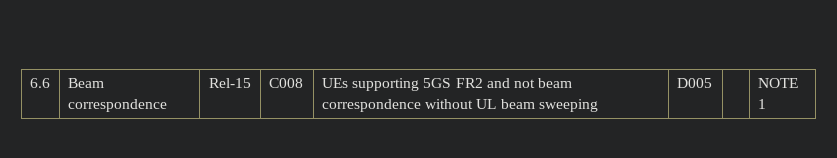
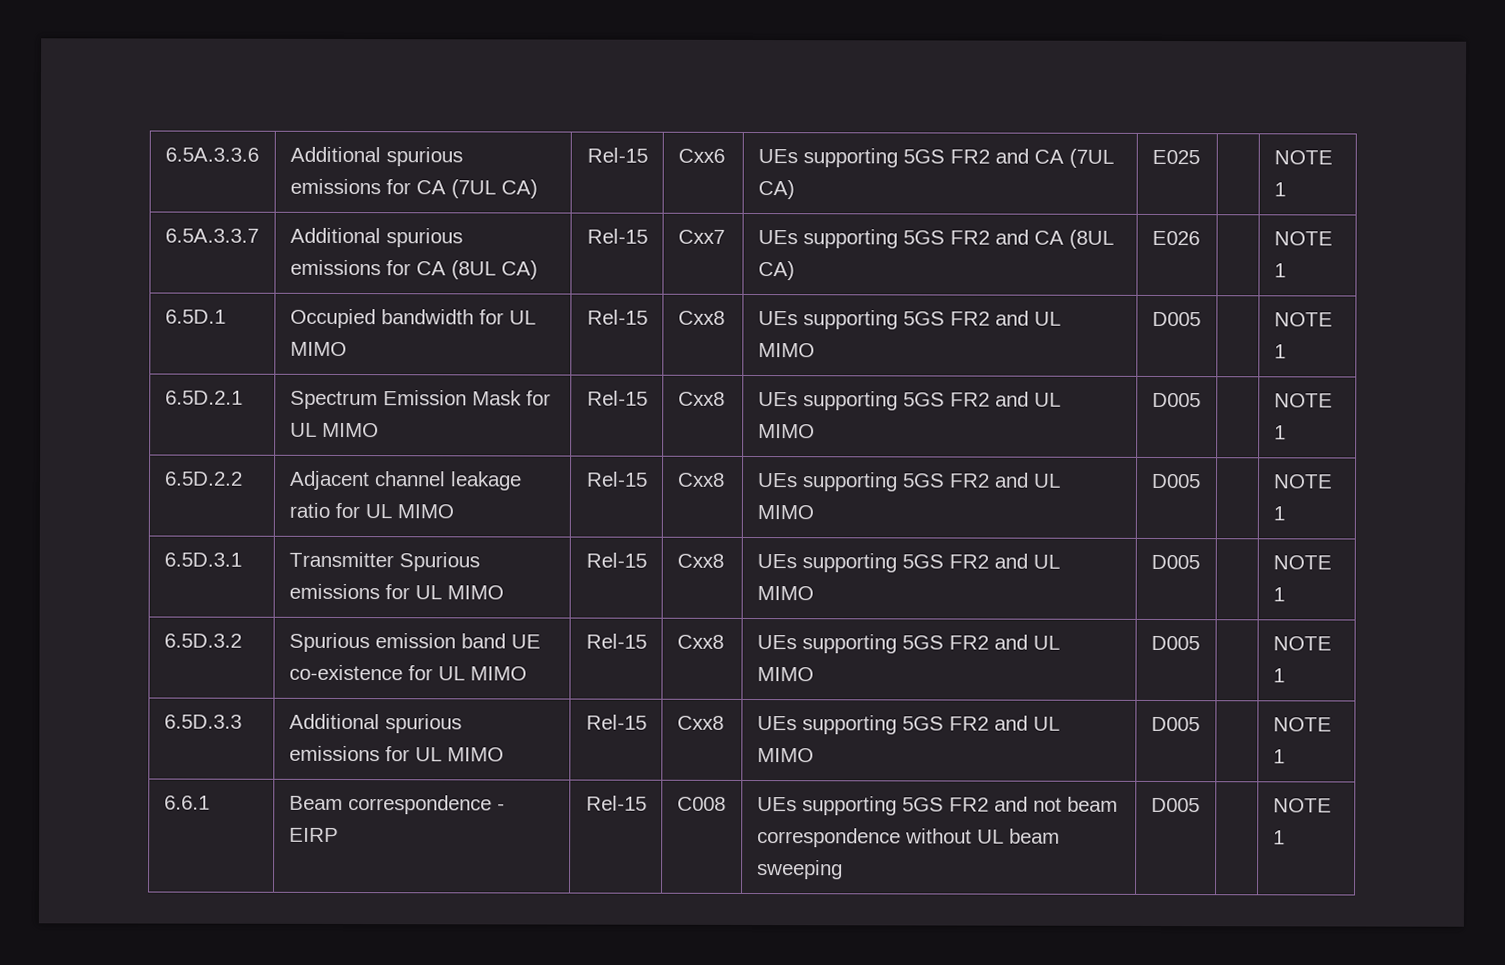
- 6.6 | Beam correspondence | Rel-15 | C008 | UEs supporting 5GS FR2 and not beam correspondence without UL beam sweeping | D005 | | NOTE 1
+ 6.5A.3.3.6 | Additional spurious emissions for CA (7UL CA) | Rel-15 | Cxx6 | UEs supporting 5GS FR2 and CA (7UL CA) | E025 | | NOTE 1
+ 6.5A.3.3.7 | Additional spurious emissions for CA (8UL CA) | Rel-15 | Cxx7 | UEs supporting 5GS FR2 and CA (8UL CA) | E026 | | NOTE 1
+ 6.5D.1 | Occupied bandwidth for UL MIMO | Rel-15 | Cxx8 | UEs supporting 5GS FR2 and UL MIMO | D005 | | NOTE 1
+ 6.5D.2.1 | Spectrum Emission Mask for UL MIMO | Rel-15 | Cxx8 | UEs supporting 5GS FR2 and UL MIMO | D005 | | NOTE 1
+ 6.5D.2.2 | Adjacent channel leakage ratio for UL MIMO | Rel-15 | Cxx8 | UEs supporting 5GS FR2 and UL MIMO | D005 | | NOTE 1
+ 6.5D.3.1 | Transmitter Spurious emissions for UL MIMO | Rel-15 | Cxx8 | UEs supporting 5GS FR2 and UL MIMO | D005 | | NOTE 1
+ 6.5D.3.2 | Spurious emission band UE co-existence for UL MIMO | Rel-15 | Cxx8 | UEs supporting 5GS FR2 and UL MIMO | D005 | | NOTE 1
+ 6.5D.3.3 | Additional spurious emissions for UL MIMO | Rel-15 | Cxx8 | UEs supporting 5GS FR2 and UL MIMO | D005 | | NOTE 1
+ 6.6.1 | Beam correspondence - EIRP | Rel-15 | C008 | UEs supporting 5GS FR2 and not beam correspondence without UL beam sweeping | D005 | | NOTE 1

